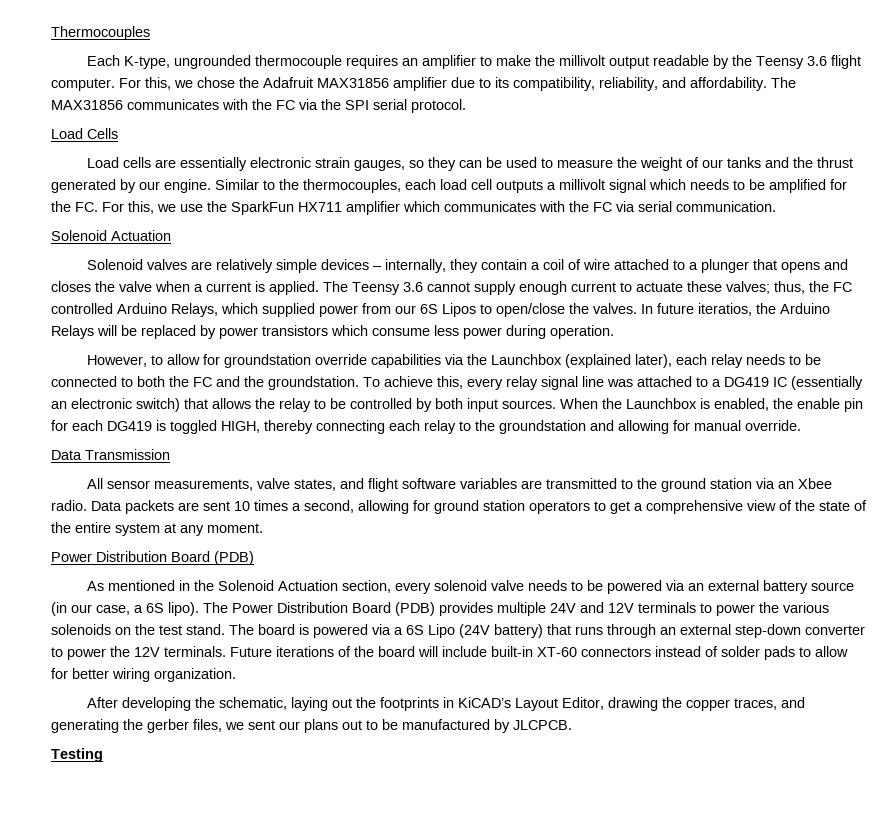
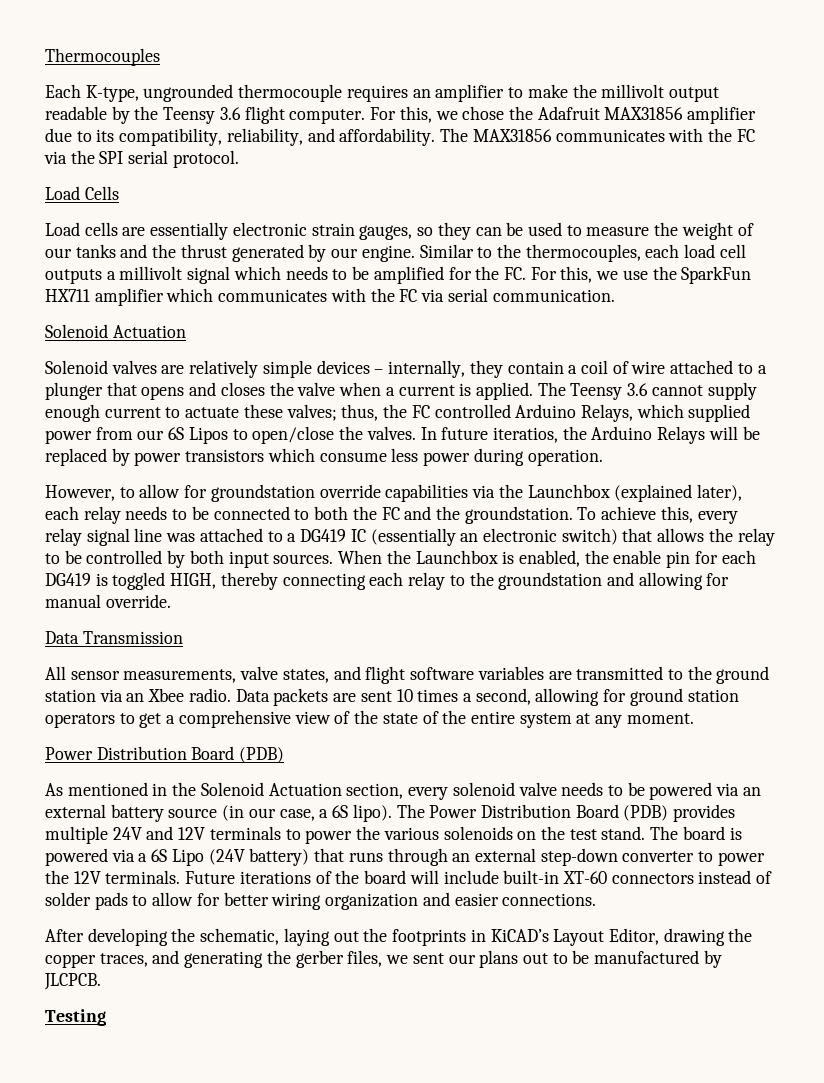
- Future iterations of the board will include built-in XT-60 connectors instead of solder pads to allow for better wiring organization.
+ Future iterations of the board will include built-in XT-60 connectors instead of solder pads to allow for better wiring organization and easier connections.

